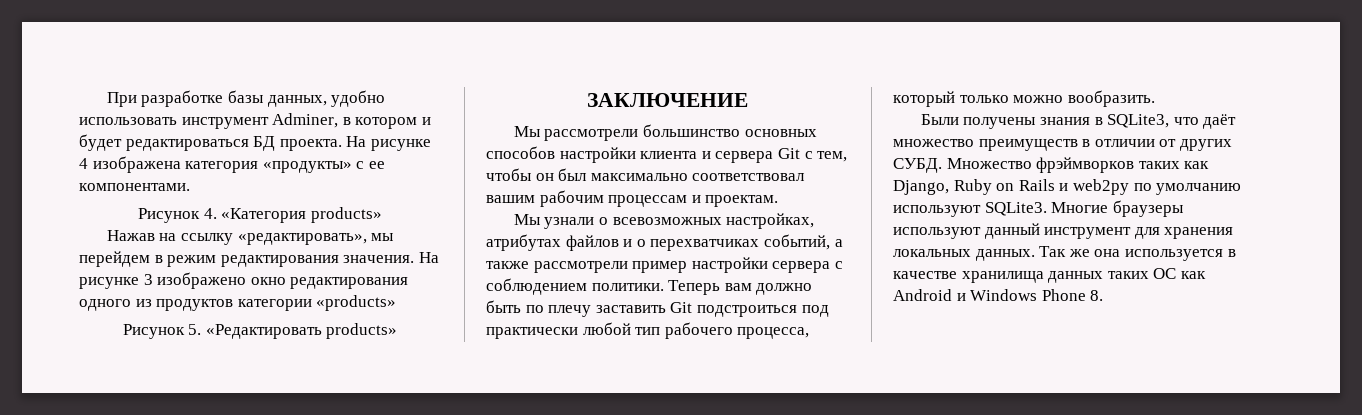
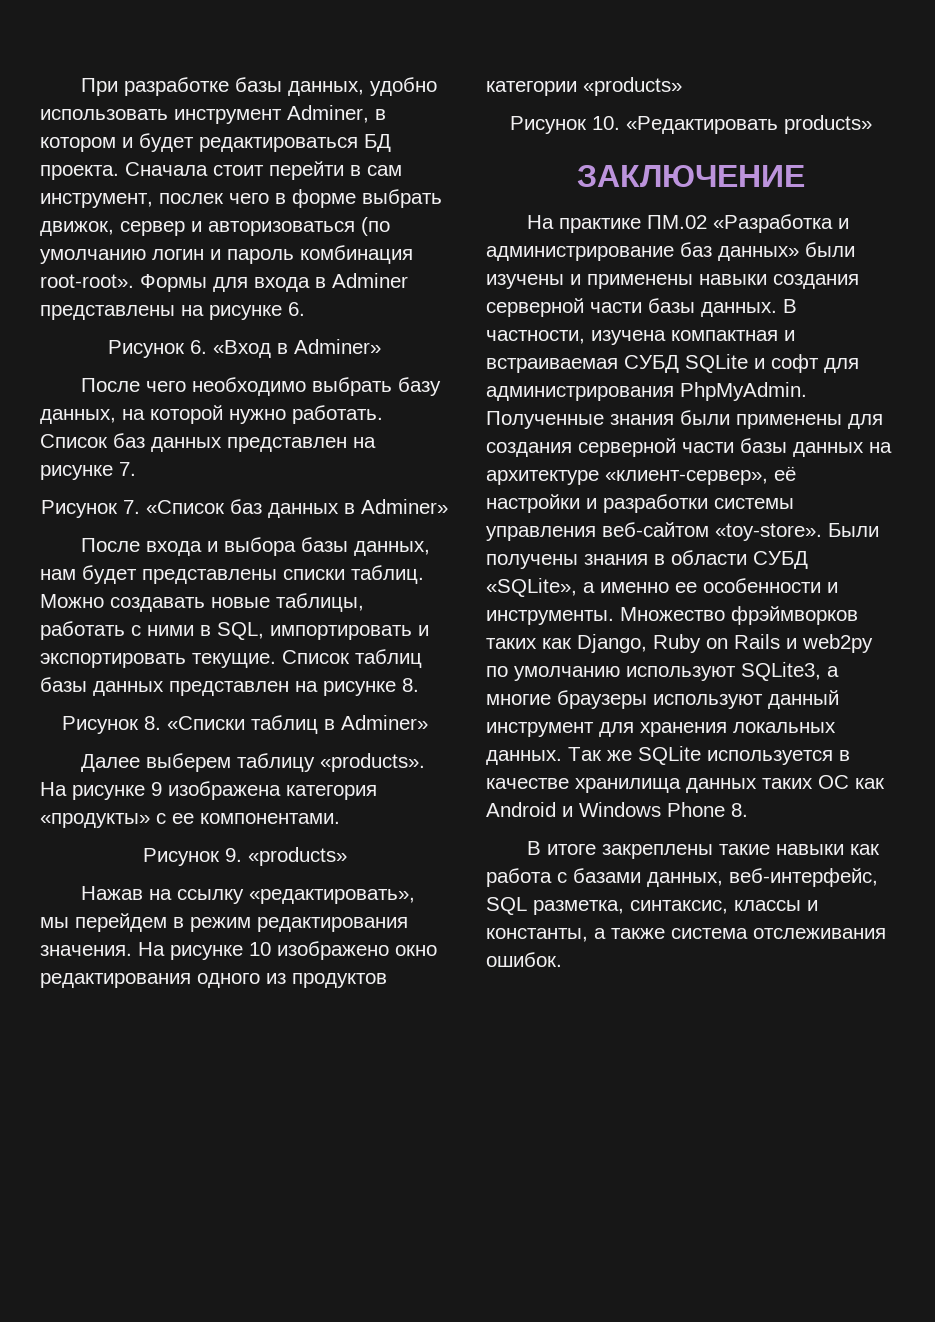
- На рисунке 4 изображена категория «продукты» с ее компонентами.
+ Сначала стоит перейти в сам инструмент, послек чего в форме выбрать движок, сервер и авторизоваться (по умолчанию логин и пароль комбинация root-root». Формы для входа в Adminer представлены на рисунке 6.
+ Рисунок 6. «Вход в Adminer»
+ После чего необходимо выбрать базу данных, на которой нужно работать. Список баз данных представлен на рисунке 7.
+ Рисунок 7. «Список баз данных в Adminer»
+ После входа и выбора базы данных, нам будет представлены списки таблиц. Можно создавать новые таблицы, работать с ними в SQL, импортировать и экспортировать текущие. Список таблиц базы данных представлен на рисунке 8.
+ Рисунок 8. «Списки таблиц в Adminer»
+ Далее выберем таблицу «products». На рисунке 9 изображена категория «продукты» с ее компонентами.
- Рисунок 4. «Категория products»
+ Рисунок 9. «products»
- На рисунке 3 изображено окно редактирования одного из продуктов категории «products»
+ На рисунке 10 изображено окно редактирования одного из продуктов категории «products»
- Рисунок 5. «Редактировать products»
+ Рисунок 10. «Редактировать products»
- Мы рассмотрели большинство основных способов настройки клиента и сервера Git с тем, чтобы он был максимально соответствовал вашим рабочим процессам и проектам.
- Мы узнали о всевозможных настройках, атрибутах файлов и о перехватчиках событий, а также рассмотрели пример настройки сервера с соблюдением политики. Теперь вам должно быть по плечу заставить Git подстроиться под практически любой тип рабочего процесса, который только можно вообразить.
- Были получены знания в SQLite3, что даёт множество преимуществ в отличии от других СУБД.
+ На практике ПМ.02 «Разработка и администрирование баз данных» были изучены и применены навыки создания серверной части базы данных. В частности, изучена компактная и встраиваемая СУБД SQLite и софт для администрирования PhpMyAdmin. Полученные знания были применены для создания серверной части базы данных на архитектуре «клиент-сервер», её настройки и разработки системы управления веб-сайтом «toy-store». Были получены знания в области СУБД «SQLite», а именно ее особенности и инструменты.
- Множество фрэймворков таких как Django, Ruby on Rails и web2py по умолчанию используют SQLite3. Многие браузеры используют данный инструмент для хранения локальных данных.
+ Множество фрэймворков таких как Django, Ruby on Rails и web2py по умолчанию используют SQLite3, а многие браузеры используют данный инструмент для хранения локальных данных.
- Так же она используется в качестве хранилища данных таких ОС как Android и Windows Phone 8.
+ Так же SQLite используется в качестве хранилища данных таких ОС как Android и Windows Phone 8.
+ В итоге закреплены такие навыки как работа с базами данных, веб-интерфейс, SQL разметка, синтаксис, классы и константы, а также система отслеживания ошибок.

